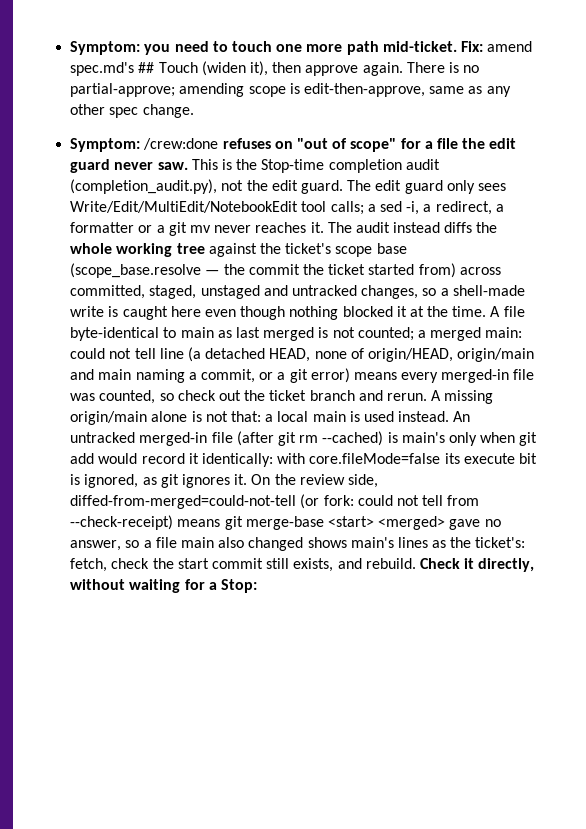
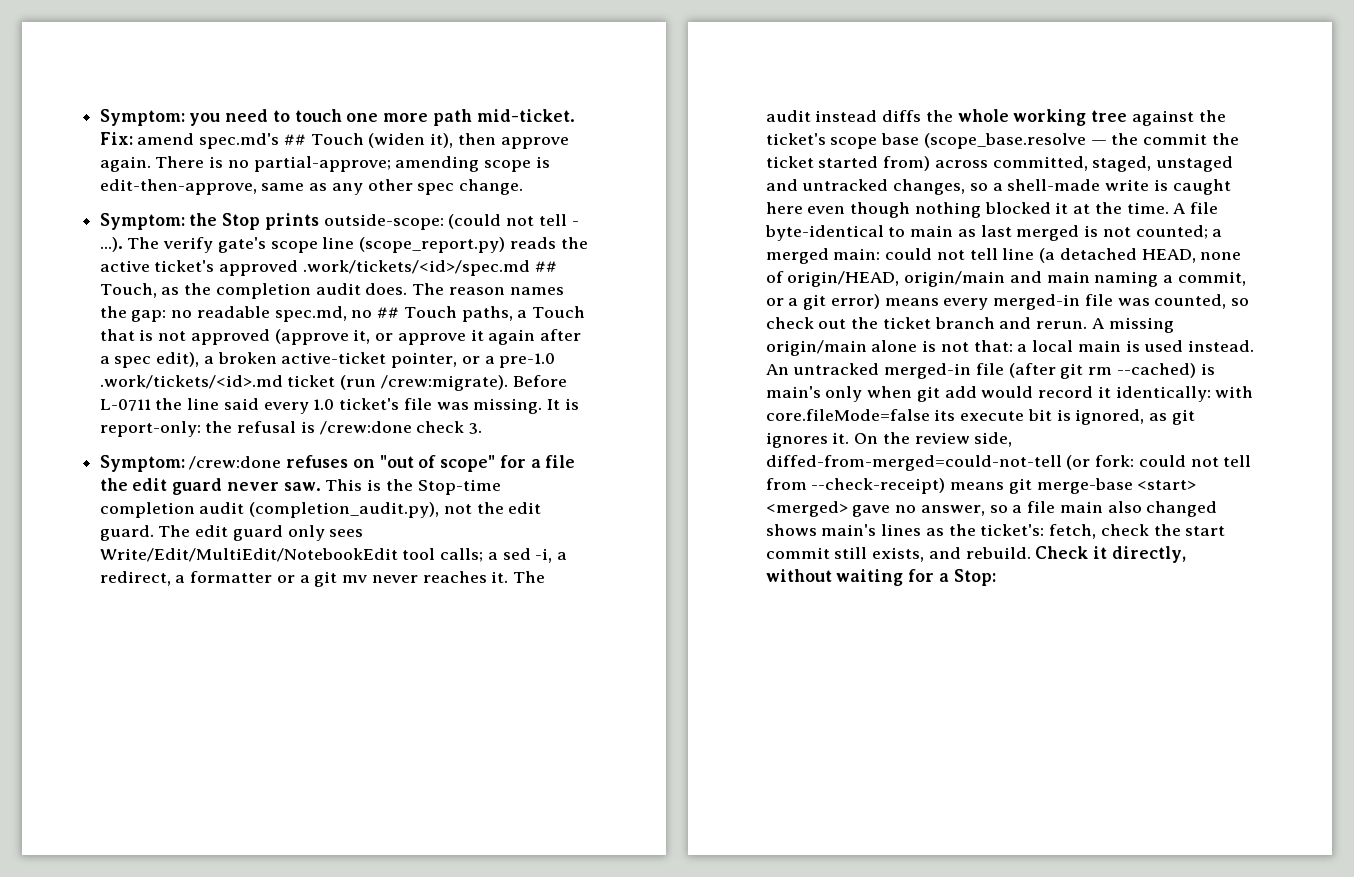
+ Symptom: the Stop prints outside-scope: (could not tell - ...). The verify gate's scope line (scope_report.py) reads the active ticket's approved .work/tickets/<id>/spec.md ## Touch, as the completion audit does. The reason names the gap: no readable spec.md, no ## Touch paths, a Touch that is not approved (approve it, or approve it again after a spec edit), a broken active-ticket pointer, or a pre-1.0 .work/tickets/<id>.md ticket (run /crew:migrate). Before L-0711 the line said every 1.0 ticket's file was missing. It is report-only: the refusal is /crew:done check 3.

